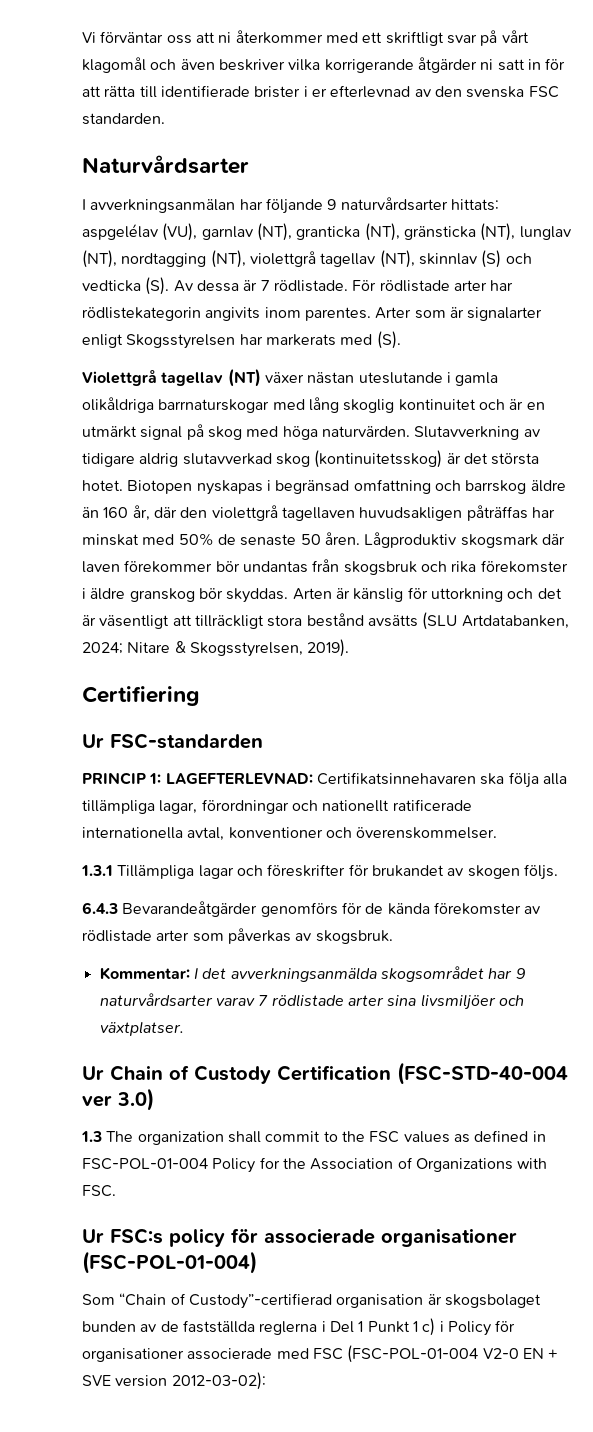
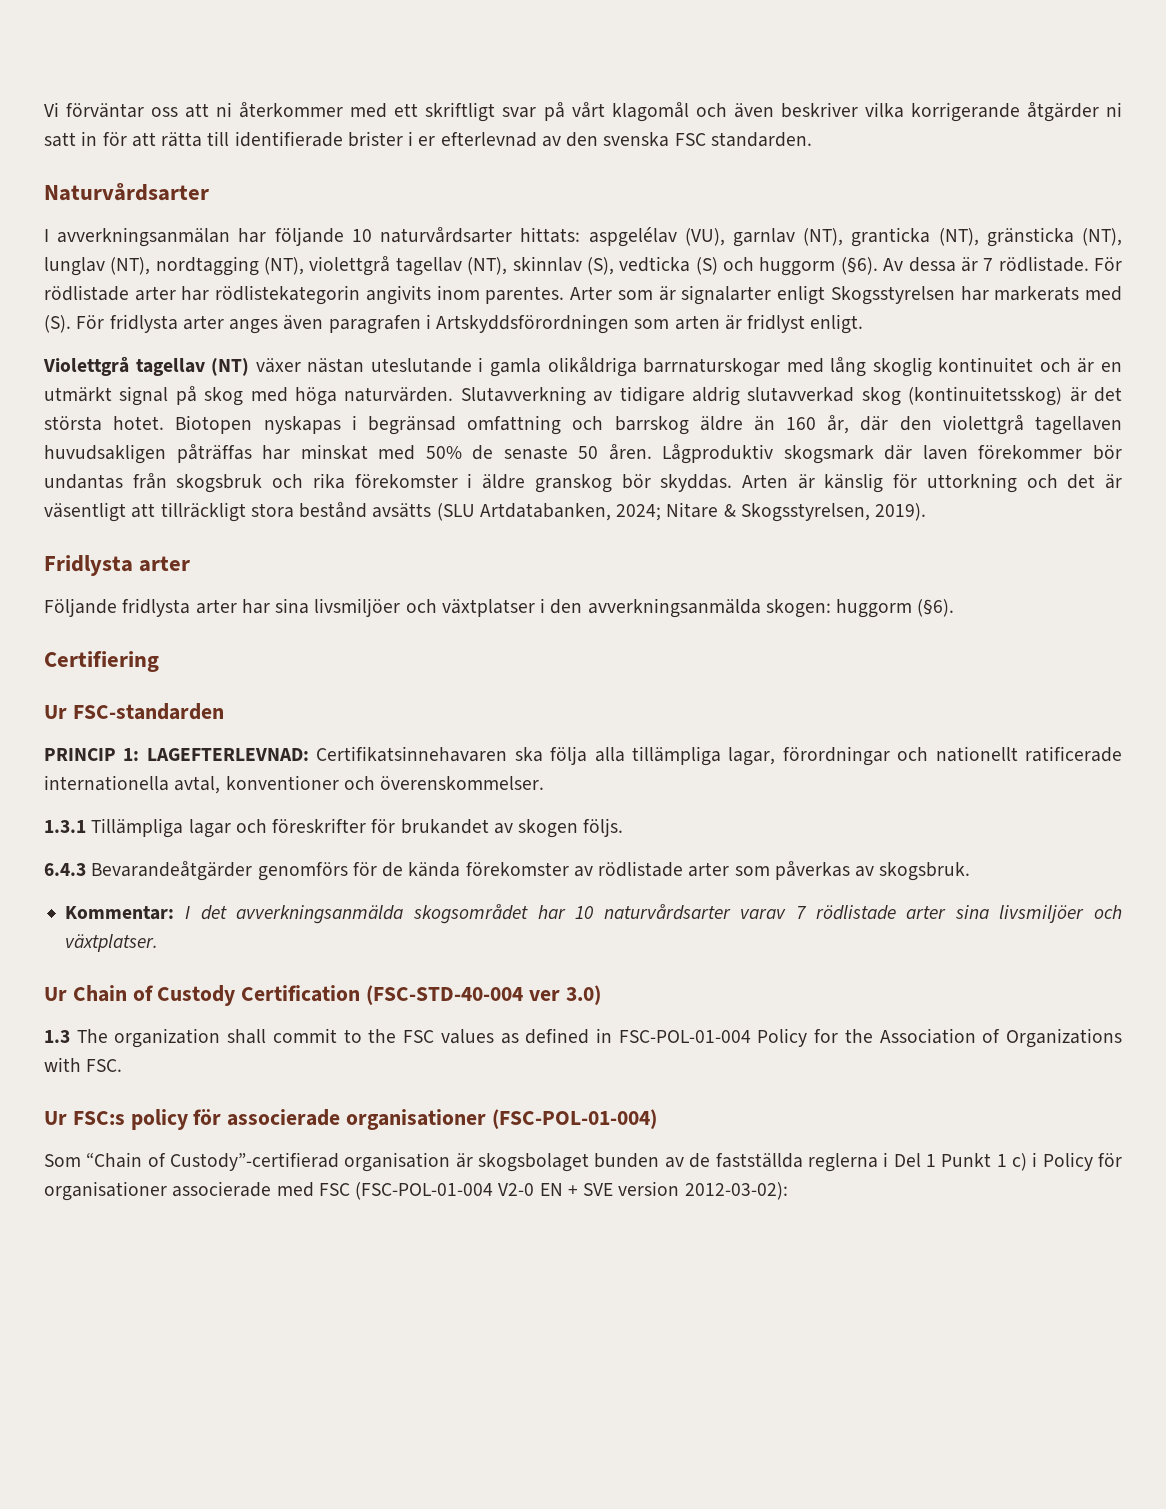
- I avverkningsanmälan har följande 9 naturvårdsarter hittats: aspgelélav (VU), garnlav (NT), granticka (NT), gränsticka (NT), lunglav (NT), nordtagging (NT), violettgrå tagellav (NT), skinnlav (S) och vedticka (S). Av dessa är 7 rödlistade.
+ I avverkningsanmälan har följande 10 naturvårdsarter hittats: aspgelélav (VU), garnlav (NT), granticka (NT), gränsticka (NT), lunglav (NT), nordtagging (NT), violettgrå tagellav (NT), skinnlav (S), vedticka (S) och huggorm (§6). Av dessa är 7 rödlistade.
- Arter som är signalarter enligt Skogsstyrelsen har markerats med (S).
+ Arter som är signalarter enligt Skogsstyrelsen har markerats med (S). För fridlysta arter anges även paragrafen i Artskyddsförordningen som arten är fridlyst enligt.
+ Fridlysta arter
+ Följande fridlysta arter har sina livsmiljöer och växtplatser i den avverkningsanmälda skogen: huggorm (§6).
- Kommentar: I det avverkningsanmälda skogsområdet har 9 naturvårdsarter varav 7 rödlistade arter sina livsmiljöer och växtplatser.
+ Kommentar: I det avverkningsanmälda skogsområdet har 10 naturvårdsarter varav 7 rödlistade arter sina livsmiljöer och växtplatser.

